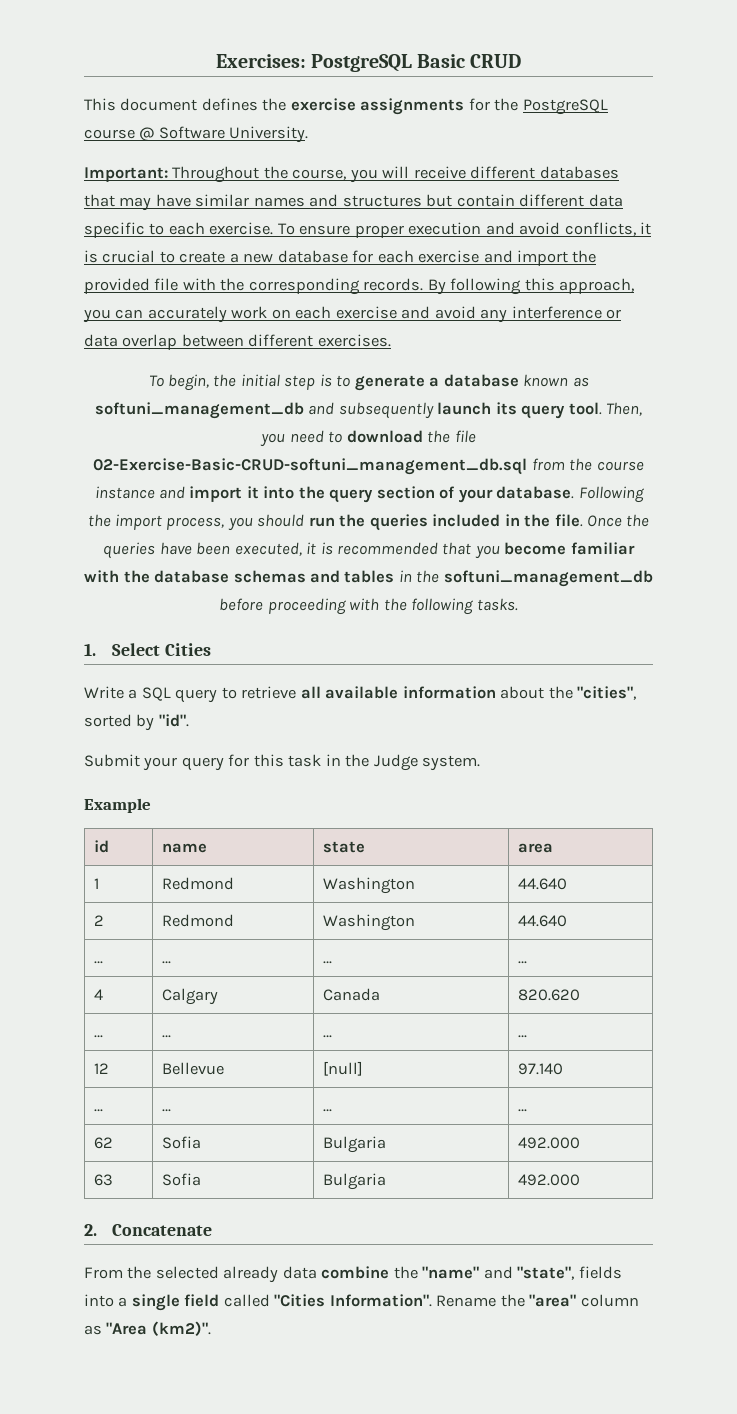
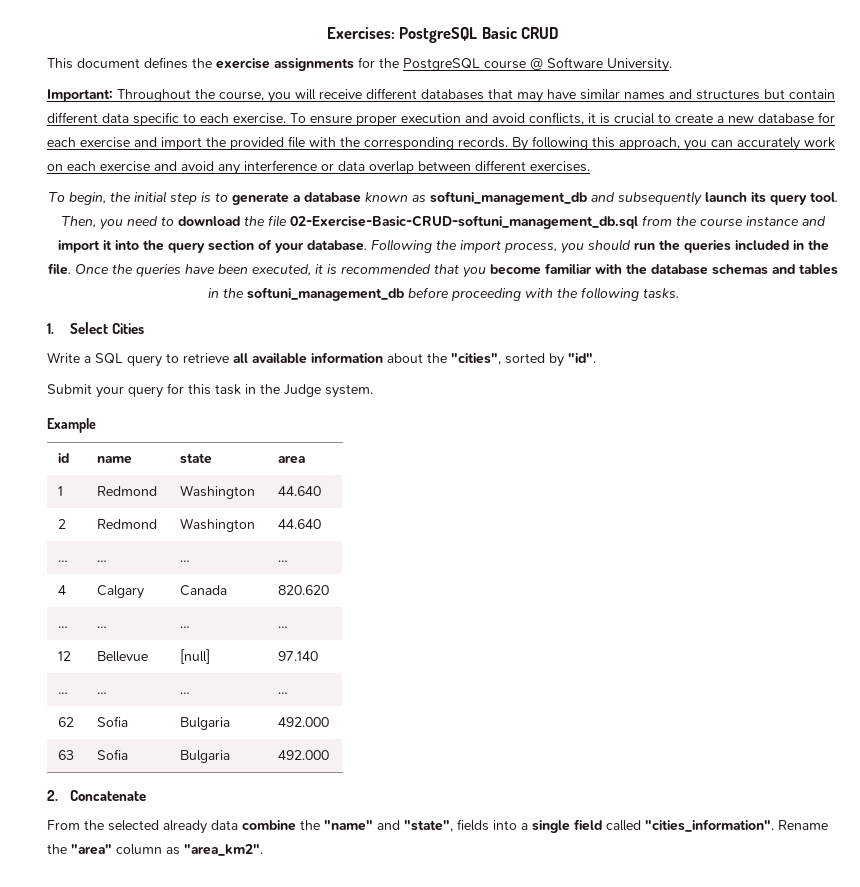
- From the selected already data combine the "name" and "state", fields into a single field called "Cities Information".
+ From the selected already data combine the "name" and "state", fields into a single field called "cities_information".
- Rename the "area" column as "Area (km2)".
+ Rename the "area" column as "area_km2".

